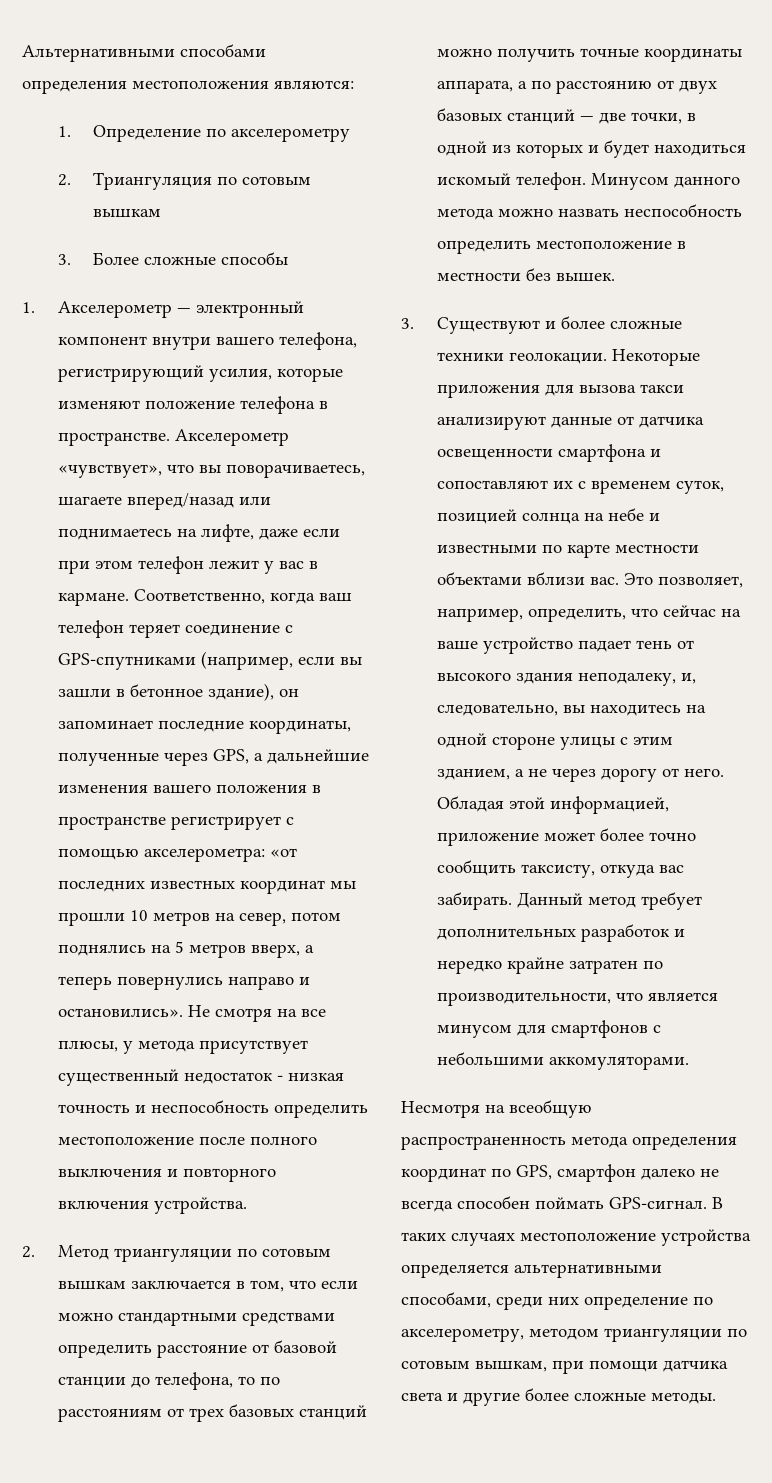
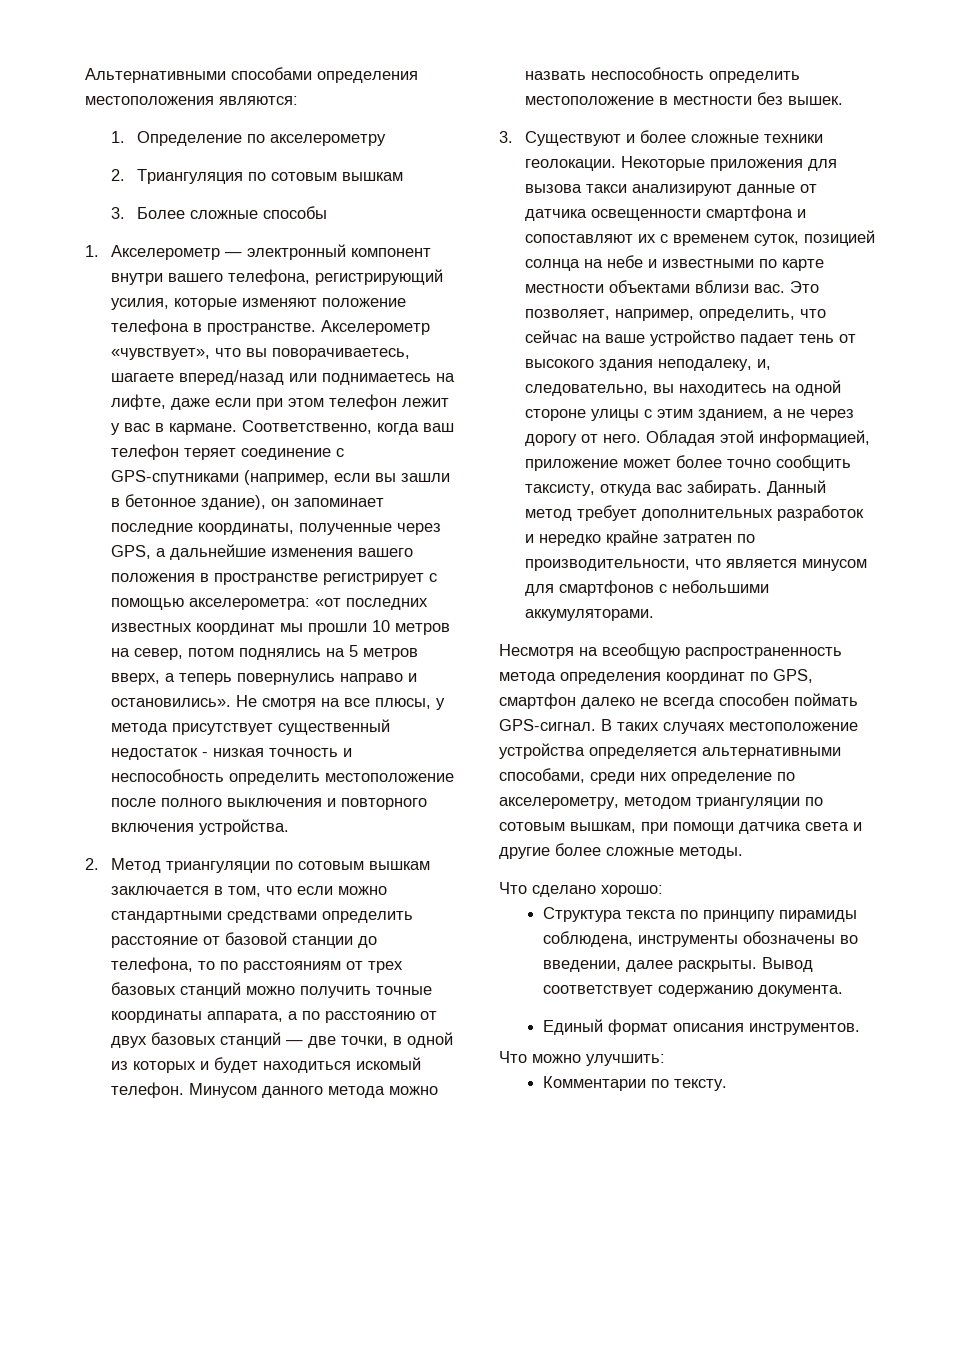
- Данный метод требует дополнительных разработок и нередко крайне затратен по производительности, что является минусом для смартфонов с небольшими аккомуляторами.
+ Данный метод требует дополнительных разработок и нередко крайне затратен по производительности, что является минусом для смартфонов с небольшими аккумуляторами.
+ Что сделано хорошо:
+ Структура текста по принципу пирамиды соблюдена, инструменты обозначены во введении, далее раскрыты. Вывод соответствует содержанию документа.
+ Единый формат описания инструментов.
+ Что можно улучшить:
+ Комментарии по тексту.

